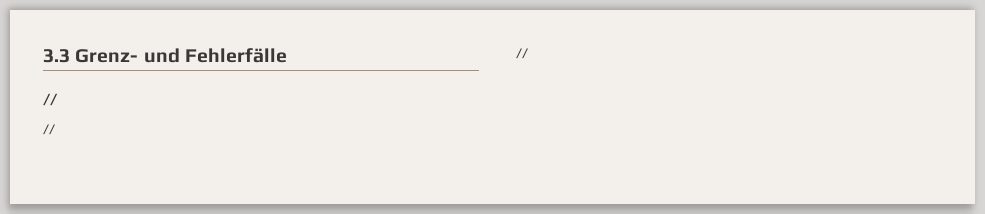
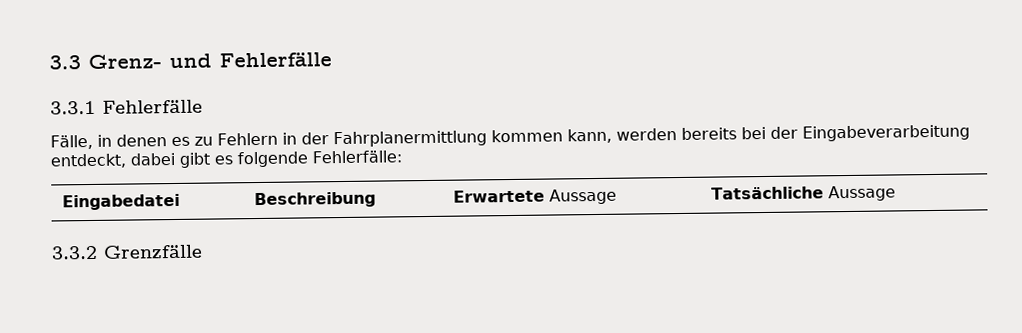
  3.3 Grenz- und Fehlerfälle
- //
- //
- //
+ 3.3.1 Fehlerfälle
+ Fälle, in denen es zu Fehlern in der Fahrplanermittlung kommen kann, werden bereits bei der Eingabeverarbeitung entdeckt, dabei gibt es folgende Fehlerfälle:
+ Eingabedatei | Beschreibung | Erwartete Aussage | Tatsächliche Aussage
+ 3.3.2 Grenzfälle

